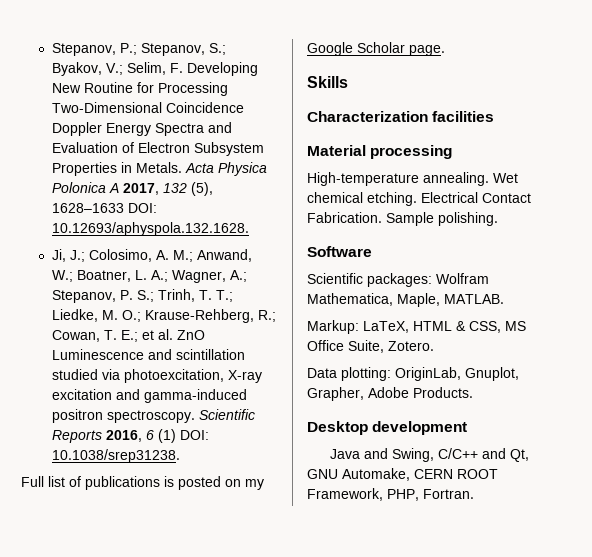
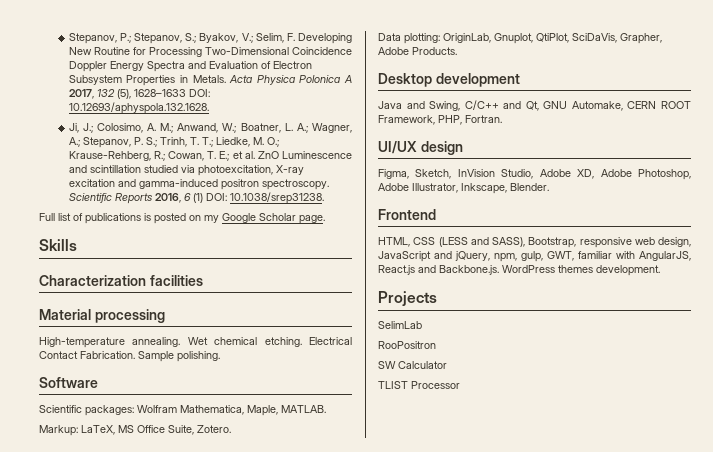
- Markup: LaTeX, HTML & CSS, MS Office Suite, Zotero.
+ Markup: LaTeX, MS Office Suite, Zotero.
- Data plotting: OriginLab, Gnuplot, Grapher, Adobe Products.
+ Data plotting: OriginLab, Gnuplot, QtiPlot, SciDaVis, Grapher, Adobe Products.
+ UI/UX design
+ Figma, Sketch, InVision Studio, Adobe XD, Adobe Photoshop, Adobe Illustrator, Inkscape, Blender.
+ Frontend
+ HTML, CSS (LESS and SASS), Bootstrap, responsive web design, JavaScript and jQuery, npm, gulp, GWT, familiar with AngularJS, React.js and Backbone.js. WordPress themes development.
+ Projects
+ SelimLab
+ RooPositron
+ SW Calculator
+ TLIST Processor

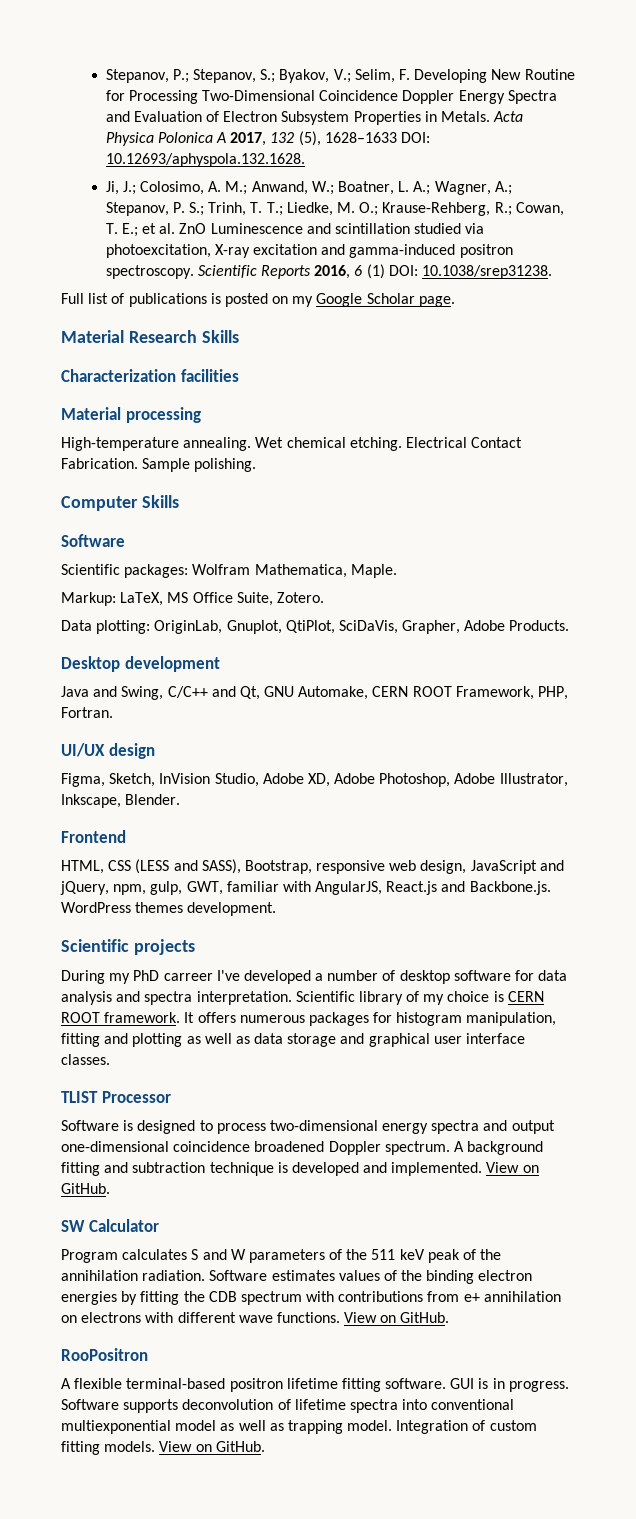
- Skills
+ Material Research Skills
+ Computer Skills
- Scientific packages: Wolfram Mathematica, Maple, MATLAB.
+ Scientific packages: Wolfram Mathematica, Maple.
- Projects
- SelimLab
+ Scientific projects
+ During my PhD carreer I've developed a number of desktop software for data analysis and spectra interpretation. Scientific library of my choice is CERN ROOT framework. It offers numerous packages for histogram manipulation, fitting and plotting as well as data storage and graphical user interface classes.
+ TLIST Processor
+ Software is designed to process two-dimensional energy spectra and output one-dimensional coincidence broadened Doppler spectrum. A background fitting and subtraction technique is developed and implemented. View on GitHub.
+ SW Calculator
+ Program calculates S and W parameters of the 511 keV peak of the annihilation radiation. Software estimates values of the binding electron energies by fitting the CDB spectrum with contributions from e+ annihilation on electrons with different wave functions. View on GitHub.
  RooPositron
- SW Calculator
- TLIST Processor
+ A flexible terminal-based positron lifetime fitting software. GUI is in progress. Software supports deconvolution of lifetime spectra into conventional multiexponential model as well as trapping model. Integration of custom fitting models. View on GitHub.

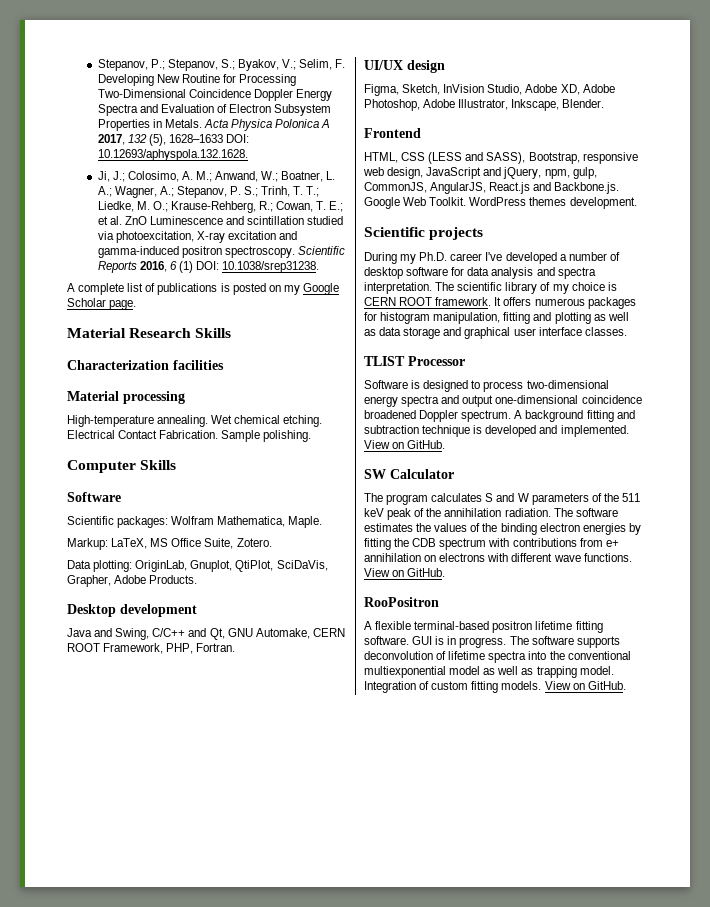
- Full list of publications is posted on my Google Scholar page.
+ A complete list of publications is posted on my Google Scholar page.
- HTML, CSS (LESS and SASS), Bootstrap, responsive web design, JavaScript and jQuery, npm, gulp, GWT, familiar with AngularJS, React.js and Backbone.js. WordPress themes development.
+ HTML, CSS (LESS and SASS), Bootstrap, responsive web design, JavaScript and jQuery, npm, gulp, CommonJS, AngularJS, React.js and Backbone.js. Google Web Toolkit. WordPress themes development.
- During my PhD carreer I've developed a number of desktop software for data analysis and spectra interpretation.
+ During my Ph.D. career I've developed a number of desktop software for data analysis and spectra interpretation.
- Scientific library of my choice is CERN ROOT framework.
+ The scientific library of my choice is CERN ROOT framework.
- Program calculates S and W parameters of the 511 keV peak of the annihilation radiation.
+ The program calculates S and W parameters of the 511 keV peak of the annihilation radiation.
- Software estimates values of the binding electron energies by fitting the CDB spectrum with contributions from e+ annihilation on electrons with different wave functions.
+ The software estimates the values of the binding electron energies by fitting the CDB spectrum with contributions from e+ annihilation on electrons with different wave functions.
- Software supports deconvolution of lifetime spectra into conventional multiexponential model as well as trapping model.
+ The software supports deconvolution of lifetime spectra into the conventional multiexponential model as well as trapping model.

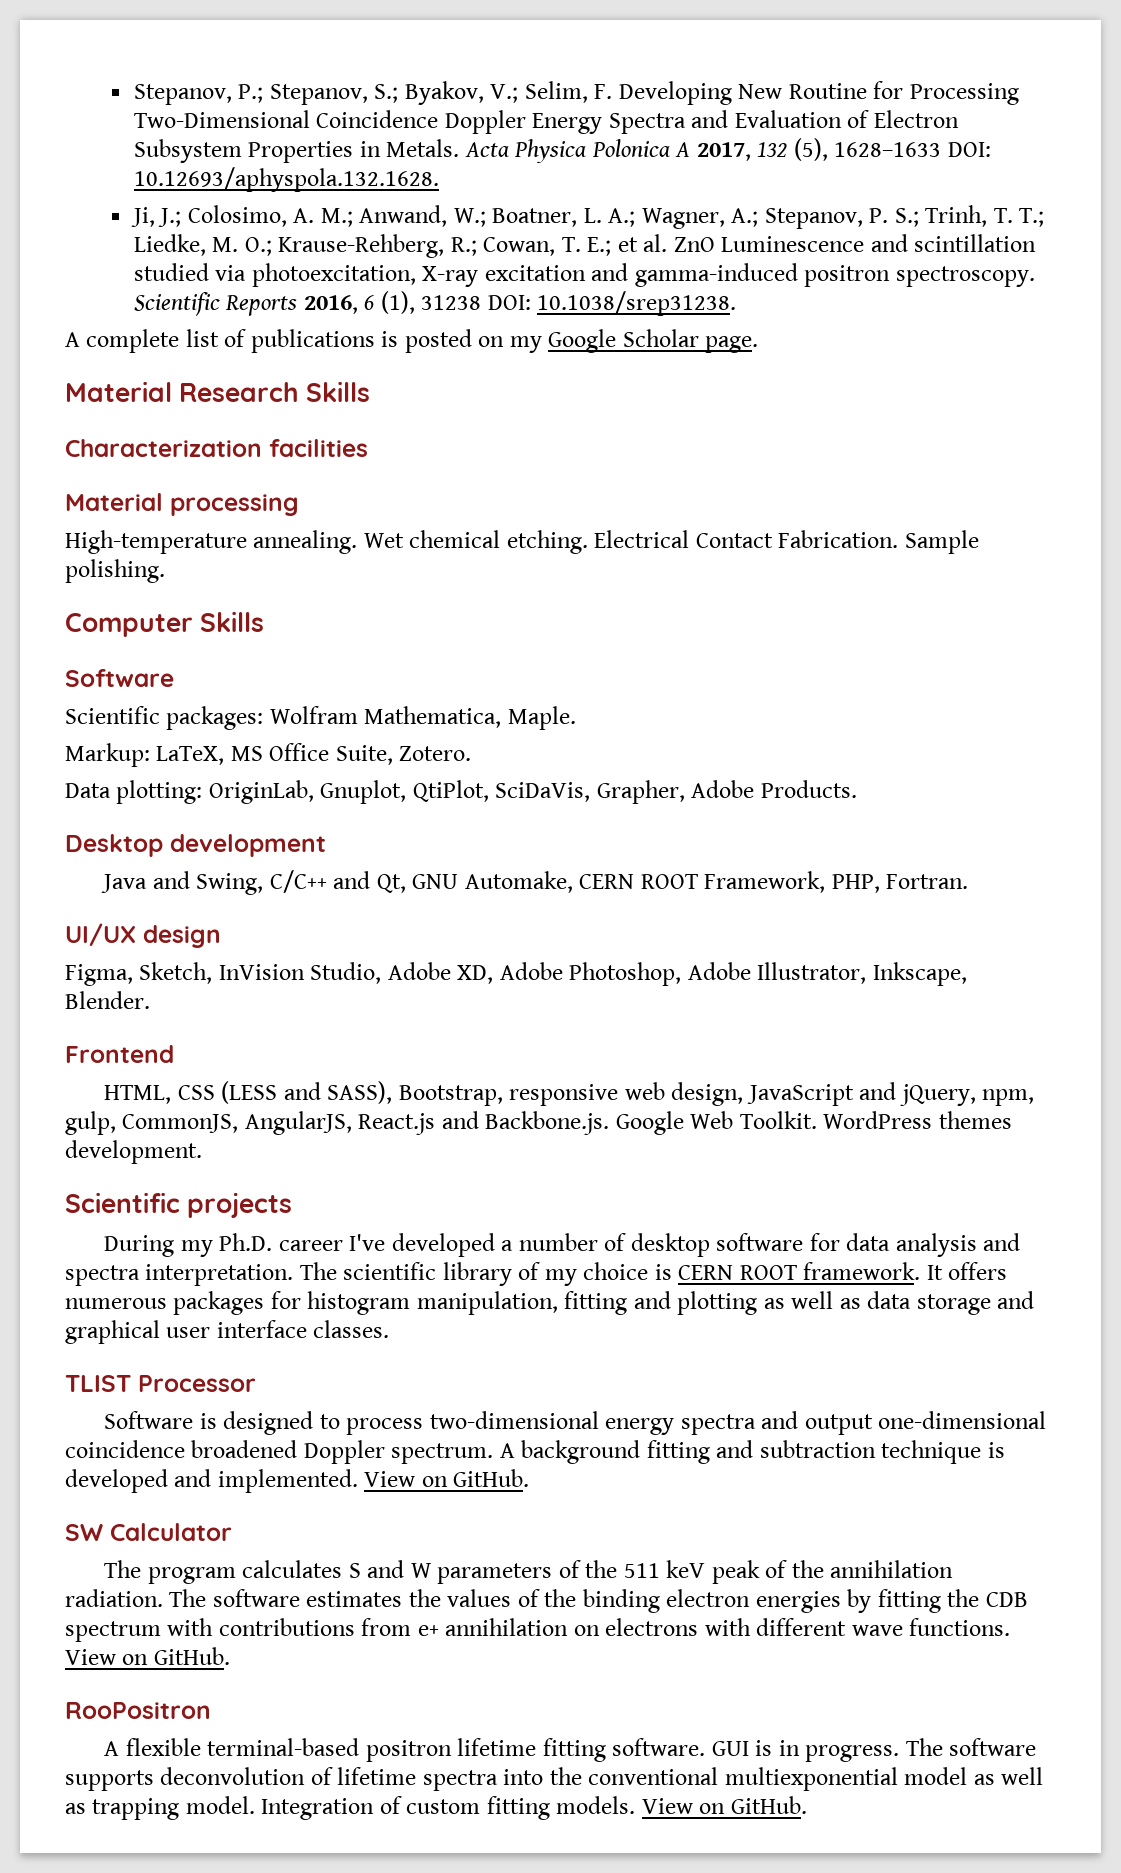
- Scientific Reports 2016, 6 (1) DOI: 10.1038/srep31238.
+ Scientific Reports 2016, 6 (1), 31238 DOI: 10.1038/srep31238.

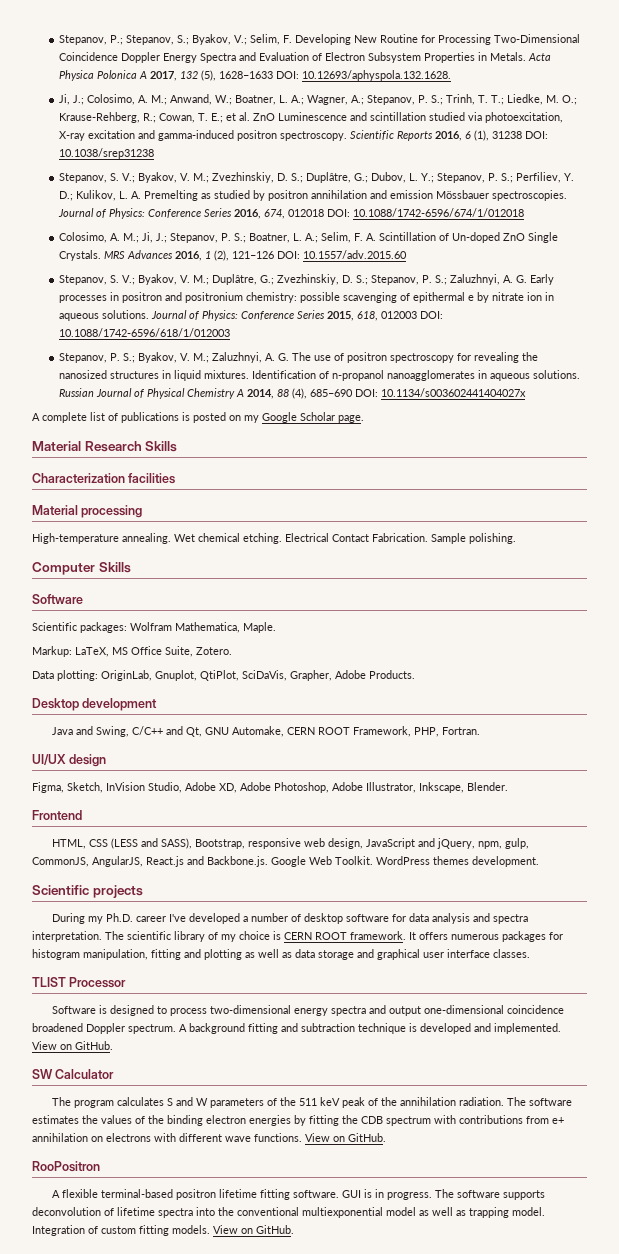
- Scientific Reports 2016, 6 (1), 31238 DOI: 10.1038/srep31238.
+ Scientific Reports 2016, 6 (1), 31238 DOI: 10.1038/srep31238
+ Stepanov, S. V.; Byakov, V. M.; Zvezhinskiy, D. S.; Duplâtre, G.; Dubov, L. Y.; Stepanov, P. S.; Perfiliev, Y. D.; Kulikov, L. A. Premelting as studied by positron annihilation and emission Mössbauer spectroscopies. Journal of Physics: Conference Series 2016, 674, 012018 DOI: 10.1088/1742-6596/674/1/012018
+ Colosimo, A. M.; Ji, J.; Stepanov, P. S.; Boatner, L. A.; Selim, F. A. Scintillation of Un-doped ZnO Single Crystals. MRS Advances 2016, 1 (2), 121–126 DOI: 10.1557/adv.2015.60
+ Stepanov, S. V.; Byakov, V. M.; Duplâtre, G.; Zvezhinskiy, D. S.; Stepanov, P. S.; Zaluzhnyi, A. G. Early processes in positron and positronium chemistry: possible scavenging of epithermal e by nitrate ion in aqueous solutions. Journal of Physics: Conference Series 2015, 618, 012003 DOI: 10.1088/1742-6596/618/1/012003
+ Stepanov, P. S.; Byakov, V. M.; Zaluzhnyi, A. G. The use of positron spectroscopy for revealing the nanosized structures in liquid mixtures. Identification of n-propanol nanoagglomerates in aqueous solutions. Russian Journal of Physical Chemistry A 2014, 88 (4), 685–690 DOI: 10.1134/s003602441404027x

